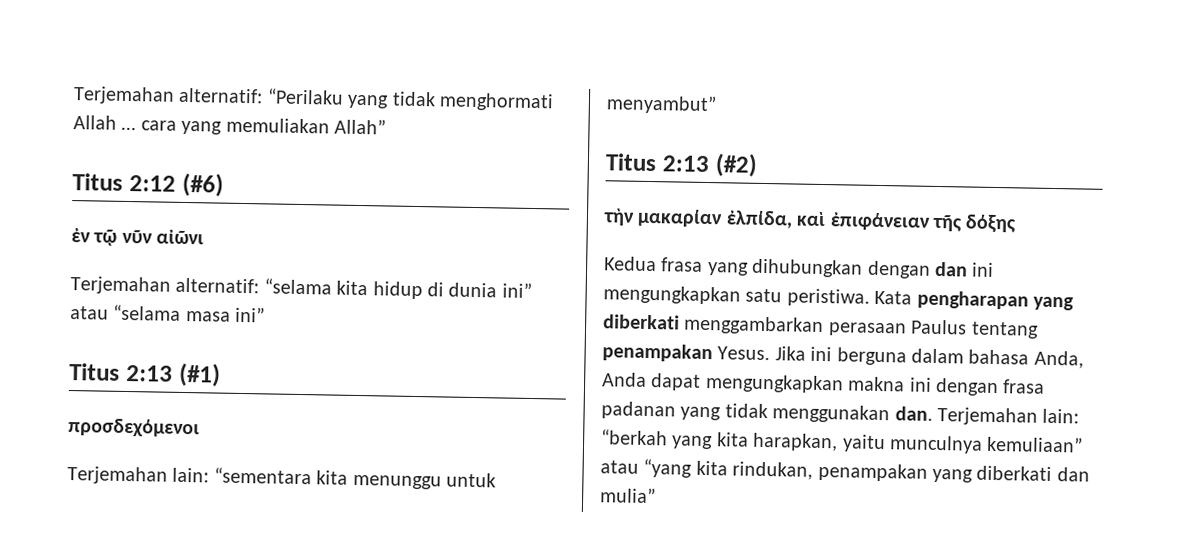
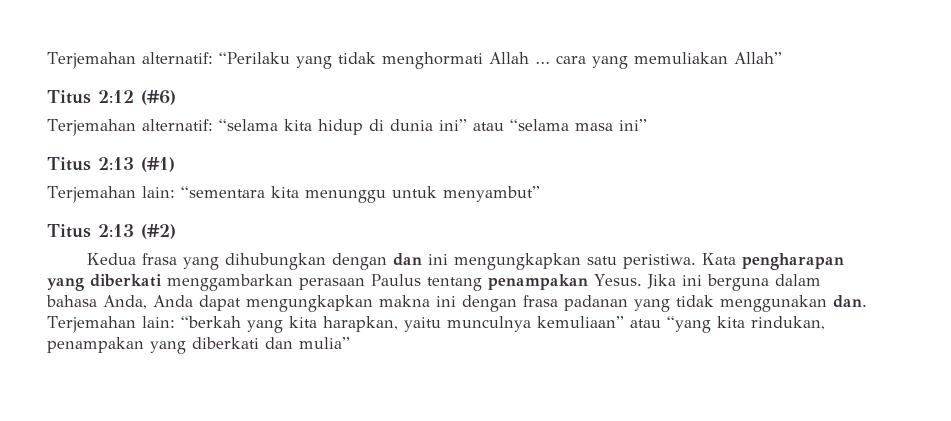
- ἐν τῷ νῦν αἰῶνι
- προσδεχόμενοι
- τὴν μακαρίαν ἐλπίδα, καὶ ἐπιφάνειαν τῆς δόξης

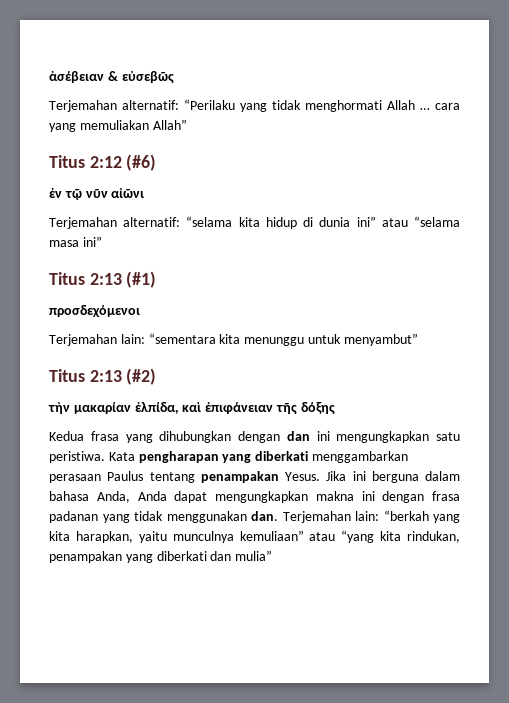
+ ἀσέβειαν & εὐσεβῶς
+ ἐν τῷ νῦν αἰῶνι
+ προσδεχόμενοι
+ τὴν μακαρίαν ἐλπίδα, καὶ ἐπιφάνειαν τῆς δόξης

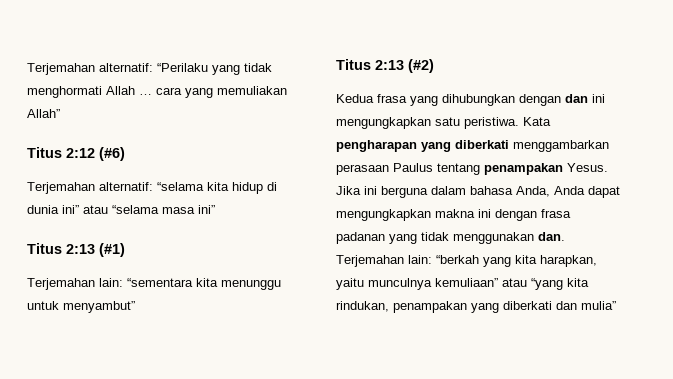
- ἀσέβειαν & εὐσεβῶς
- ἐν τῷ νῦν αἰῶνι
- προσδεχόμενοι
- τὴν μακαρίαν ἐλπίδα, καὶ ἐπιφάνειαν τῆς δόξης

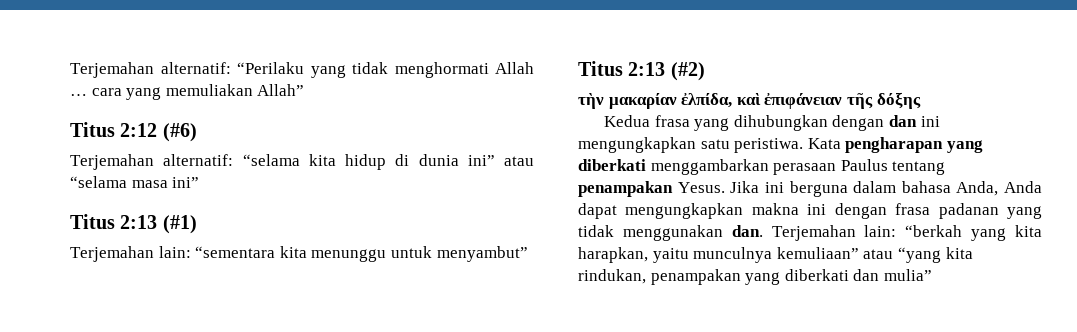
+ τὴν μακαρίαν ἐλπίδα, καὶ ἐπιφάνειαν τῆς δόξης

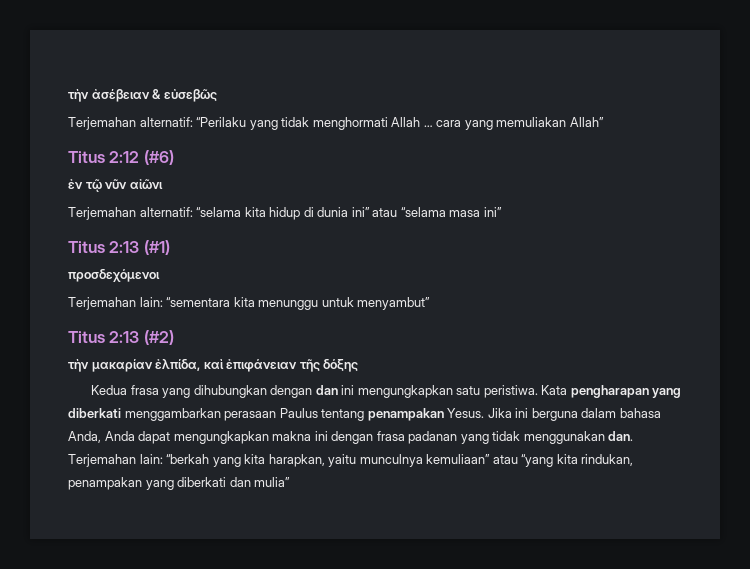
+ τὴν ἀσέβειαν & εὐσεβῶς
+ ἐν τῷ νῦν αἰῶνι
+ προσδεχόμενοι

